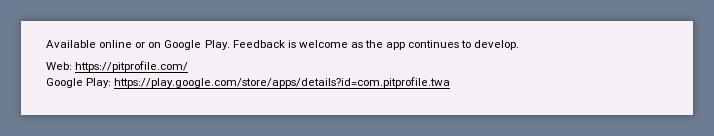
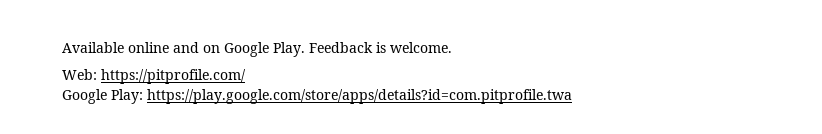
- Available online or on Google Play.
+ Available online and on Google Play.
- Feedback is welcome as the app continues to develop.
+ Feedback is welcome.

